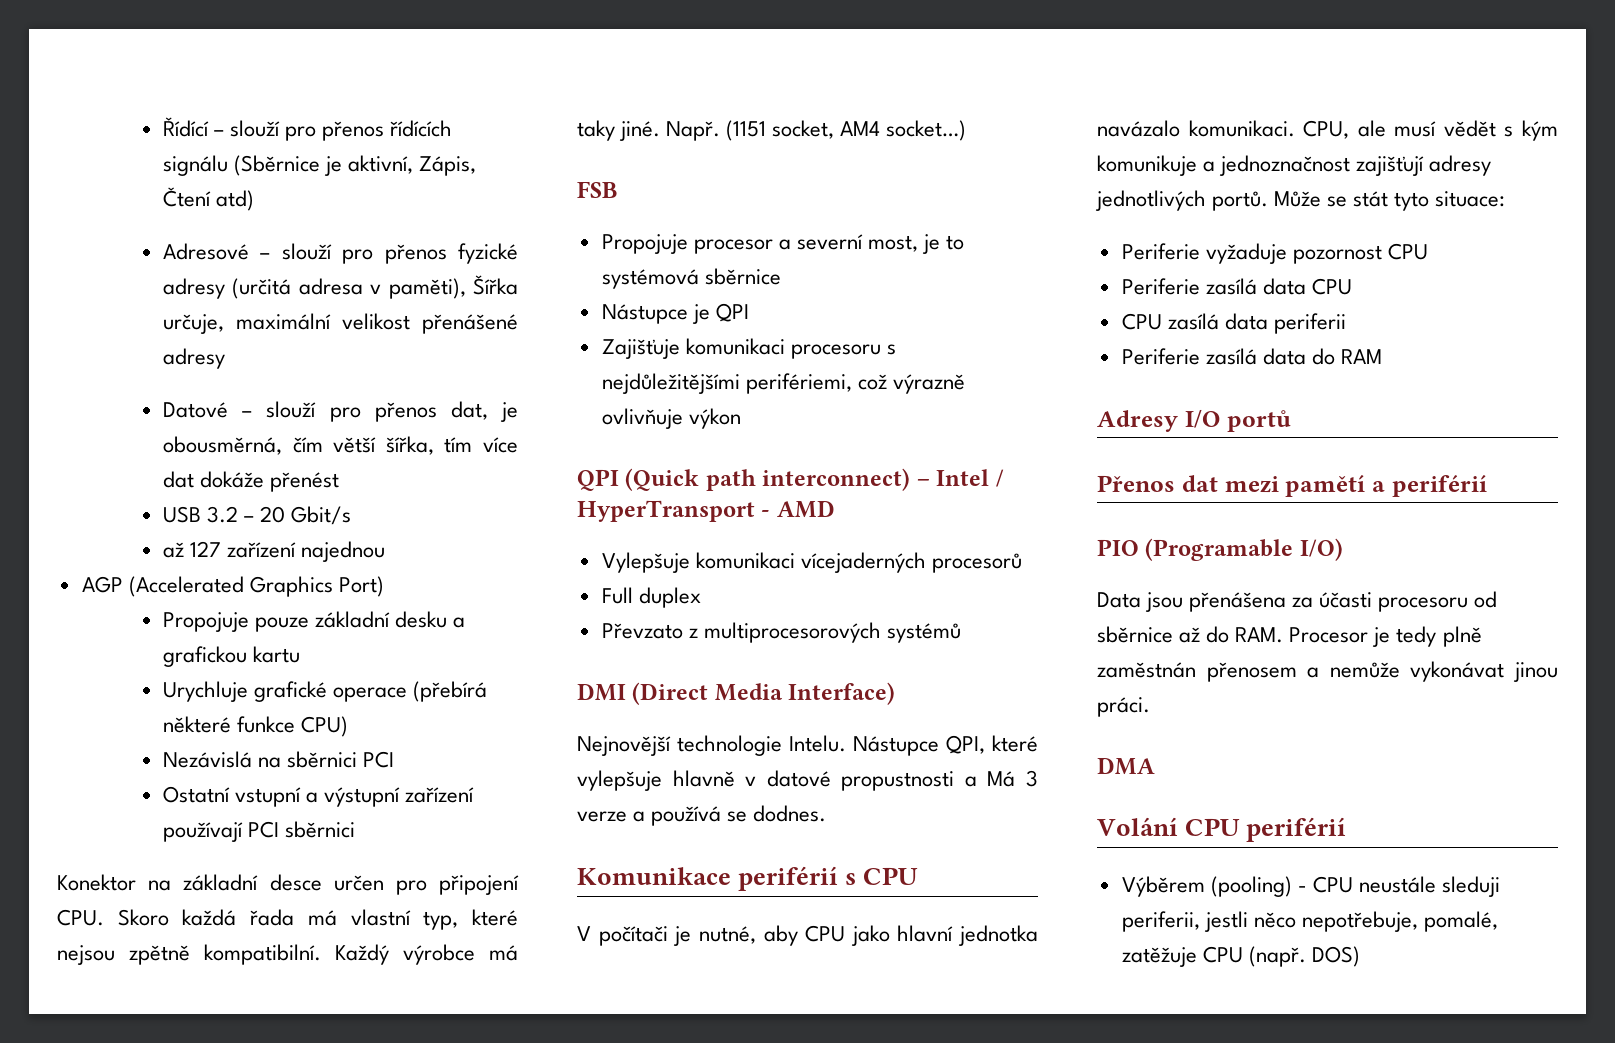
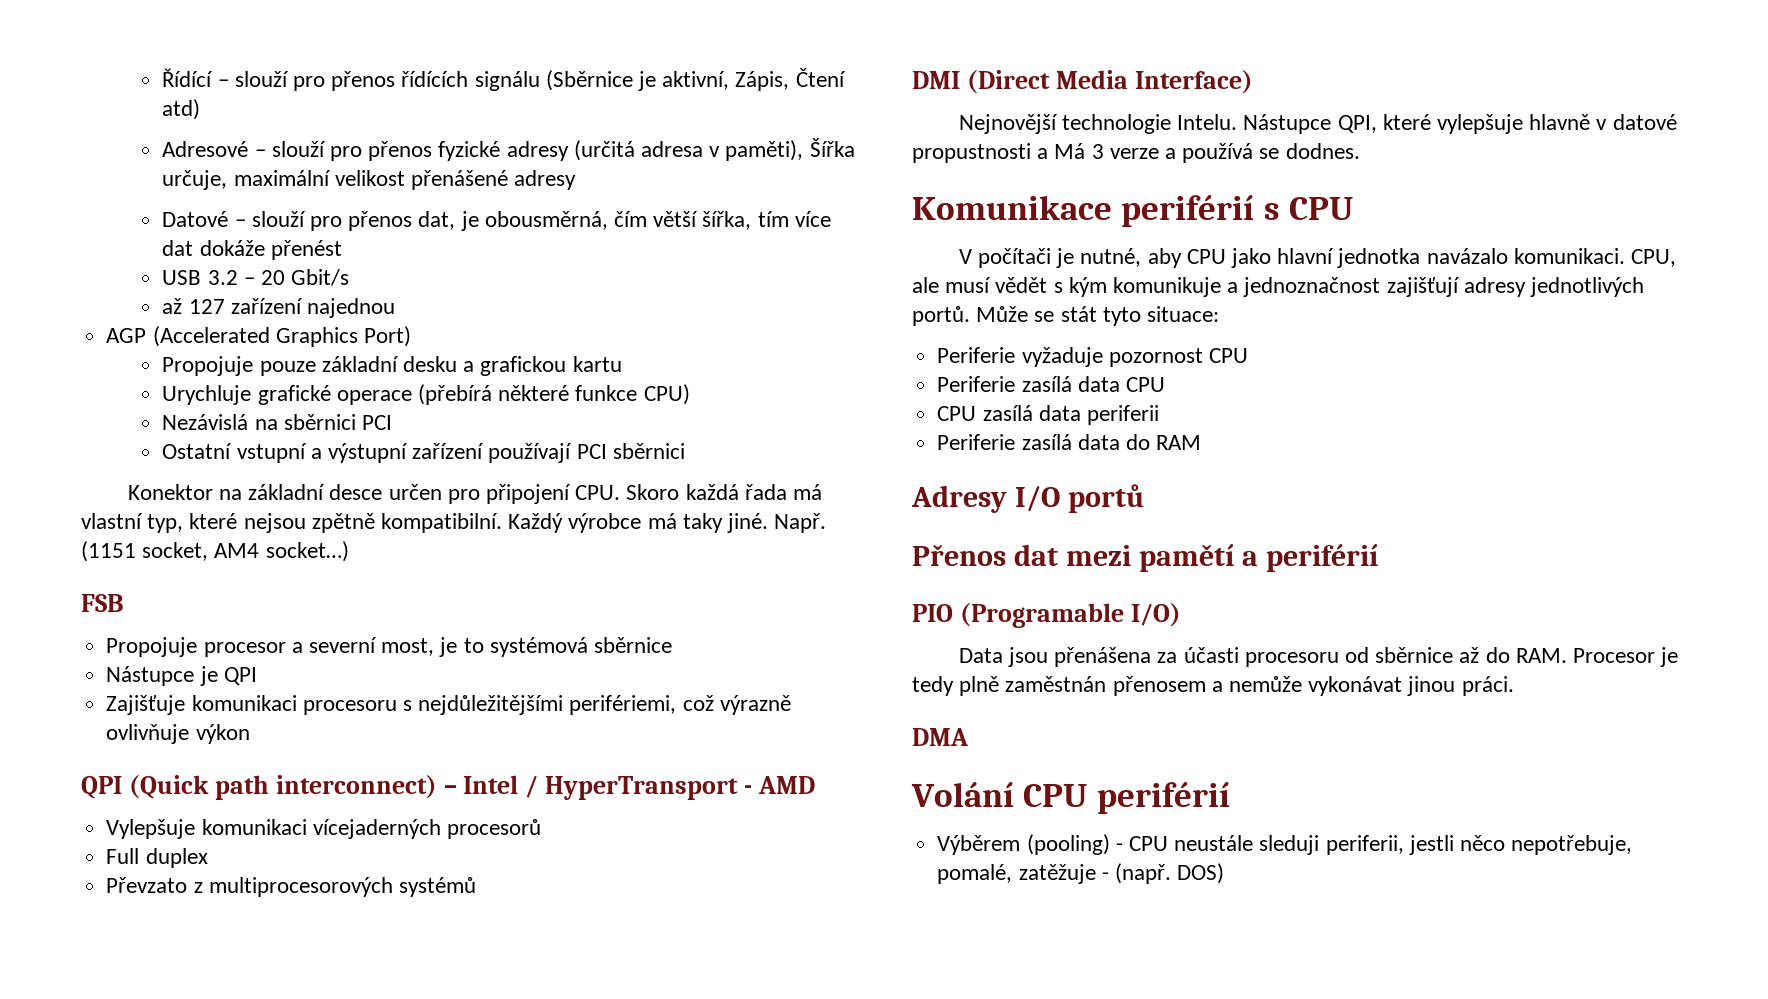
- Výběrem (pooling) - CPU neustále sleduji periferii, jestli něco nepotřebuje, pomalé, zatěžuje CPU (např.
+ Výběrem (pooling) - CPU neustále sleduji periferii, jestli něco nepotřebuje, pomalé, zatěžuje - (např.

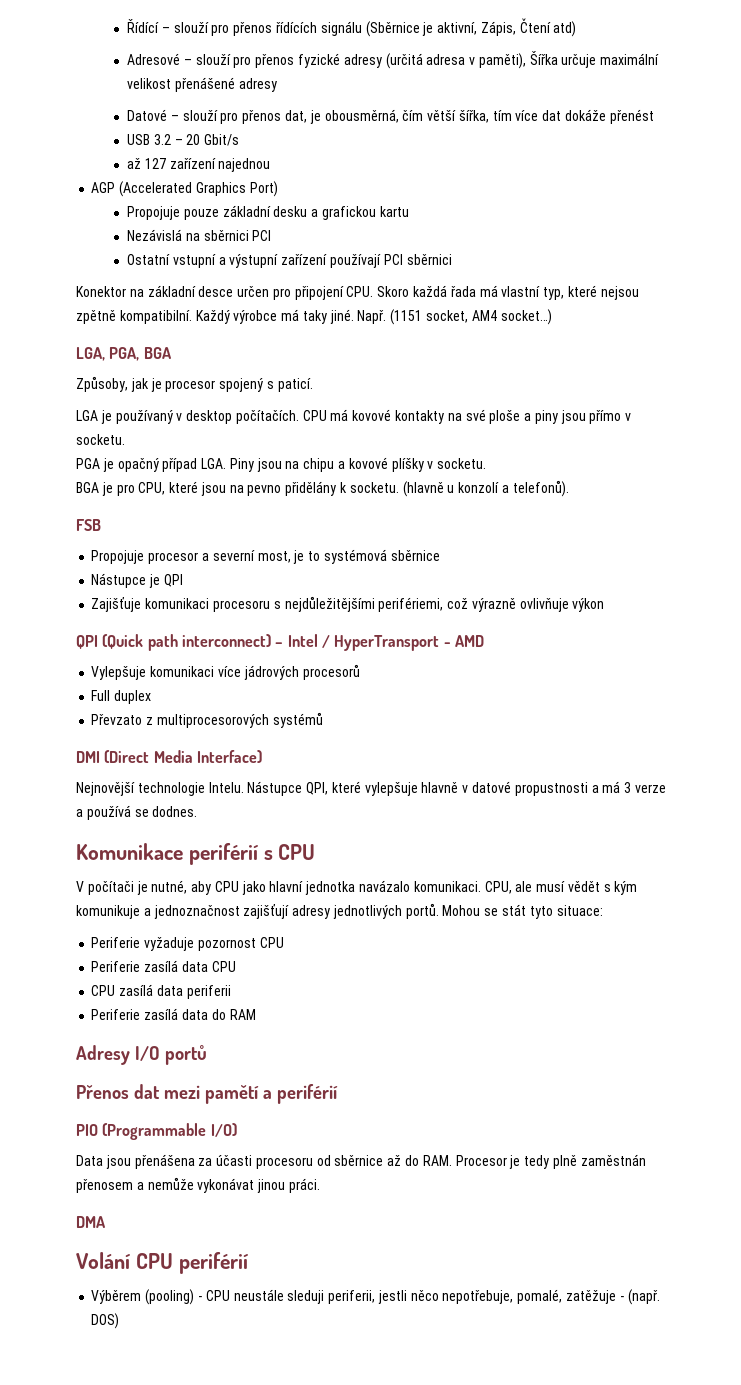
- Adresové – slouží pro přenos fyzické adresy (určitá adresa v paměti), Šířka určuje, maximální velikost přenášené adresy
+ Adresové – slouží pro přenos fyzické adresy (určitá adresa v paměti), Šířka určuje maximální velikost přenášené adresy
- Urychluje grafické operace (přebírá některé funkce CPU)
+ LGA, PGA, BGA
+ Způsoby, jak je procesor spojený s paticí.
+ LGA je používaný v desktop počítačích. CPU má kovové kontakty na své ploše a piny jsou přímo v socketu.
+ PGA je opačný případ LGA. Piny jsou na chipu a kovové plíšky v socketu.
+ BGA je pro CPU, které jsou na pevno přidělány k socketu. (hlavně u konzolí a telefonů).
- Vylepšuje komunikaci vícejaderných procesorů
+ Vylepšuje komunikaci více jádrových procesorů
- Nástupce QPI, které vylepšuje hlavně v datové propustnosti a Má 3 verze a používá se dodnes.
+ Nástupce QPI, které vylepšuje hlavně v datové propustnosti a má 3 verze a používá se dodnes.
- Může se stát tyto situace:
+ Mohou se stát tyto situace:
- PIO (Programable I/O)
+ PIO (Programmable I/O)

